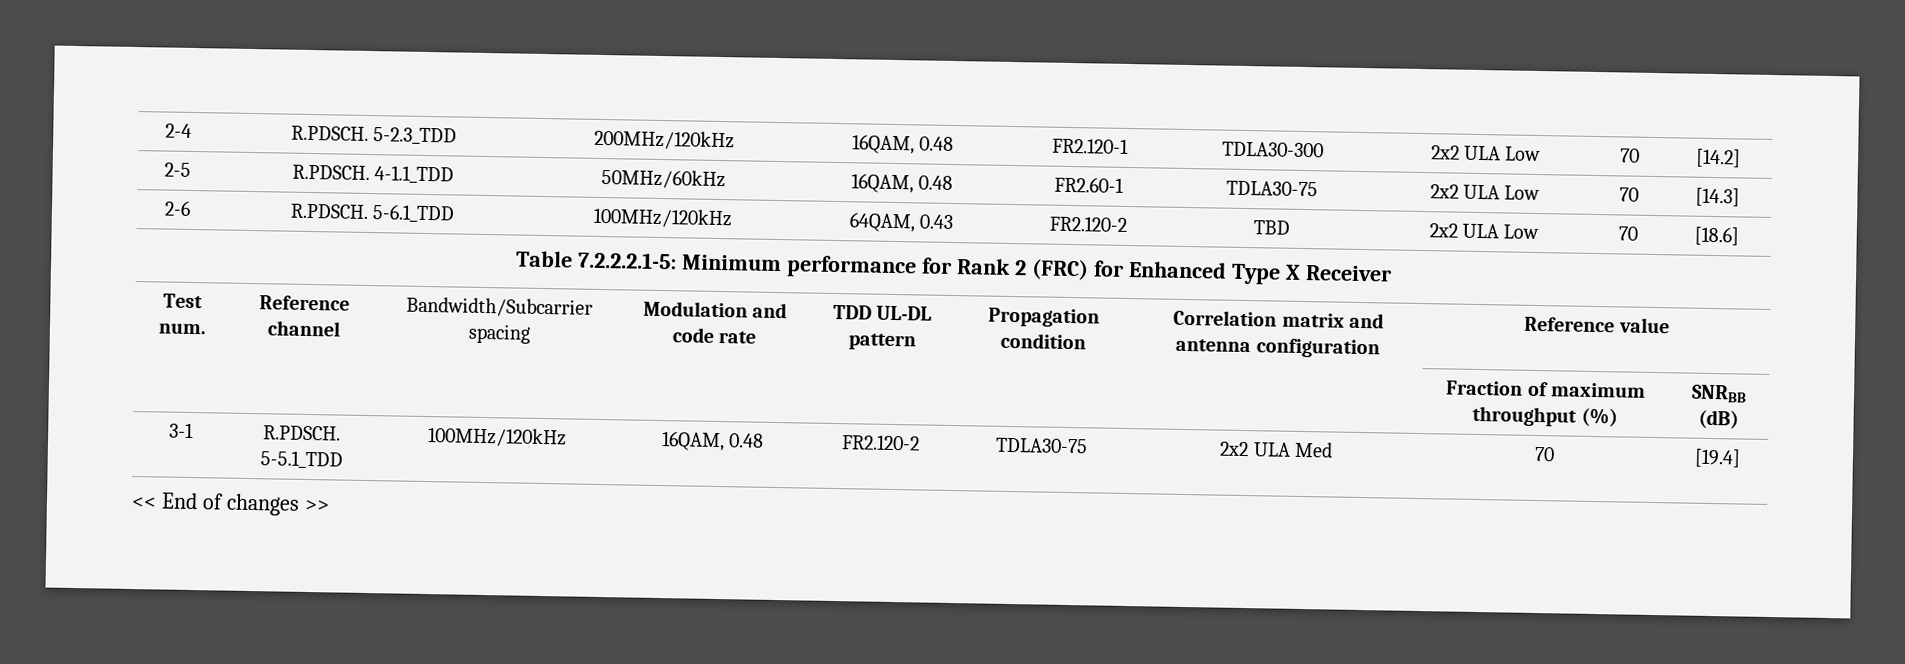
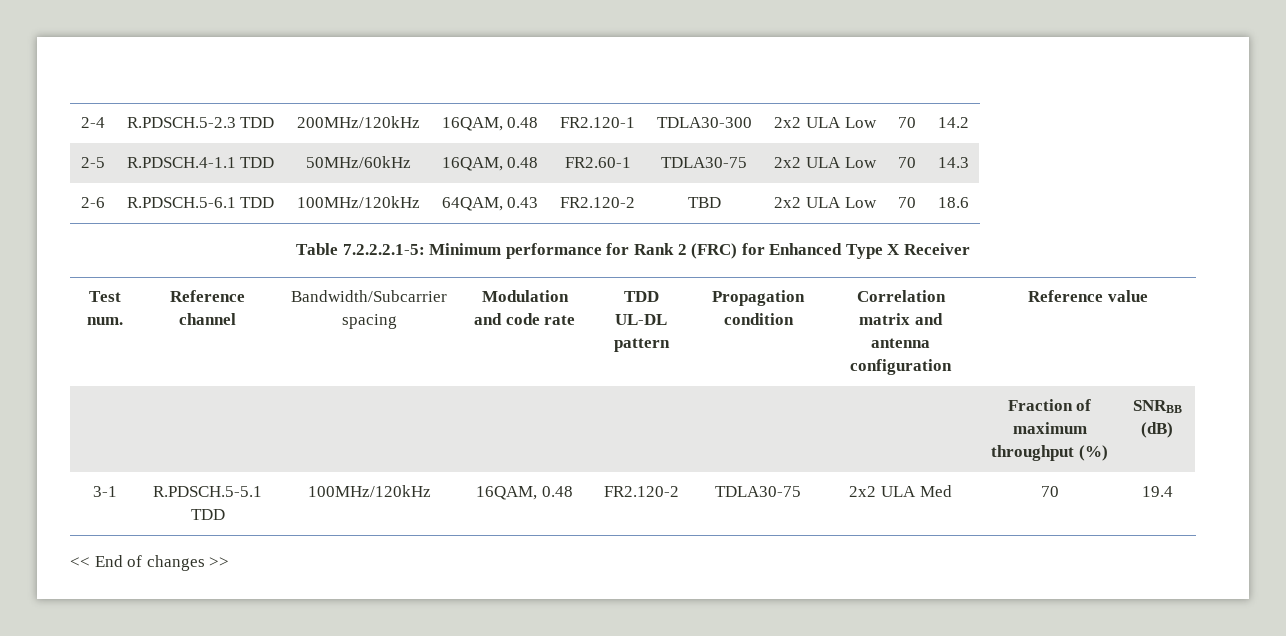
- 2-4 | R.PDSCH. 5-2.3_TDD | 200MHz/120kHz | 16QAM, 0.48 | FR2.120-1 | TDLA30-300 | 2x2 ULA Low | 70 | [14.2]
+ 2-4 | R.PDSCH.5-2.3 TDD | 200MHz/120kHz | 16QAM, 0.48 | FR2.120-1 | TDLA30-300 | 2x2 ULA Low | 70 | 14.2
- 2-5 | R.PDSCH. 4-1.1_TDD | 50MHz/60kHz | 16QAM, 0.48 | FR2.60-1 | TDLA30-75 | 2x2 ULA Low | 70 | [14.3]
+ 2-5 | R.PDSCH.4-1.1 TDD | 50MHz/60kHz | 16QAM, 0.48 | FR2.60-1 | TDLA30-75 | 2x2 ULA Low | 70 | 14.3
- 2-6 | R.PDSCH. 5-6.1_TDD | 100MHz/120kHz | 64QAM, 0.43 | FR2.120-2 | TBD | 2x2 ULA Low | 70 | [18.6]
+ 2-6 | R.PDSCH.5-6.1 TDD | 100MHz/120kHz | 64QAM, 0.43 | FR2.120-2 | TBD | 2x2 ULA Low | 70 | 18.6
- 3-1 | R.PDSCH. 5-5.1_TDD | 100MHz/120kHz | 16QAM, 0.48 | FR2.120-2 | TDLA30-75 | 2x2 ULA Med | 70 | [19.4]
+ 3-1 | R.PDSCH.5-5.1 TDD | 100MHz/120kHz | 16QAM, 0.48 | FR2.120-2 | TDLA30-75 | 2x2 ULA Med | 70 | 19.4

